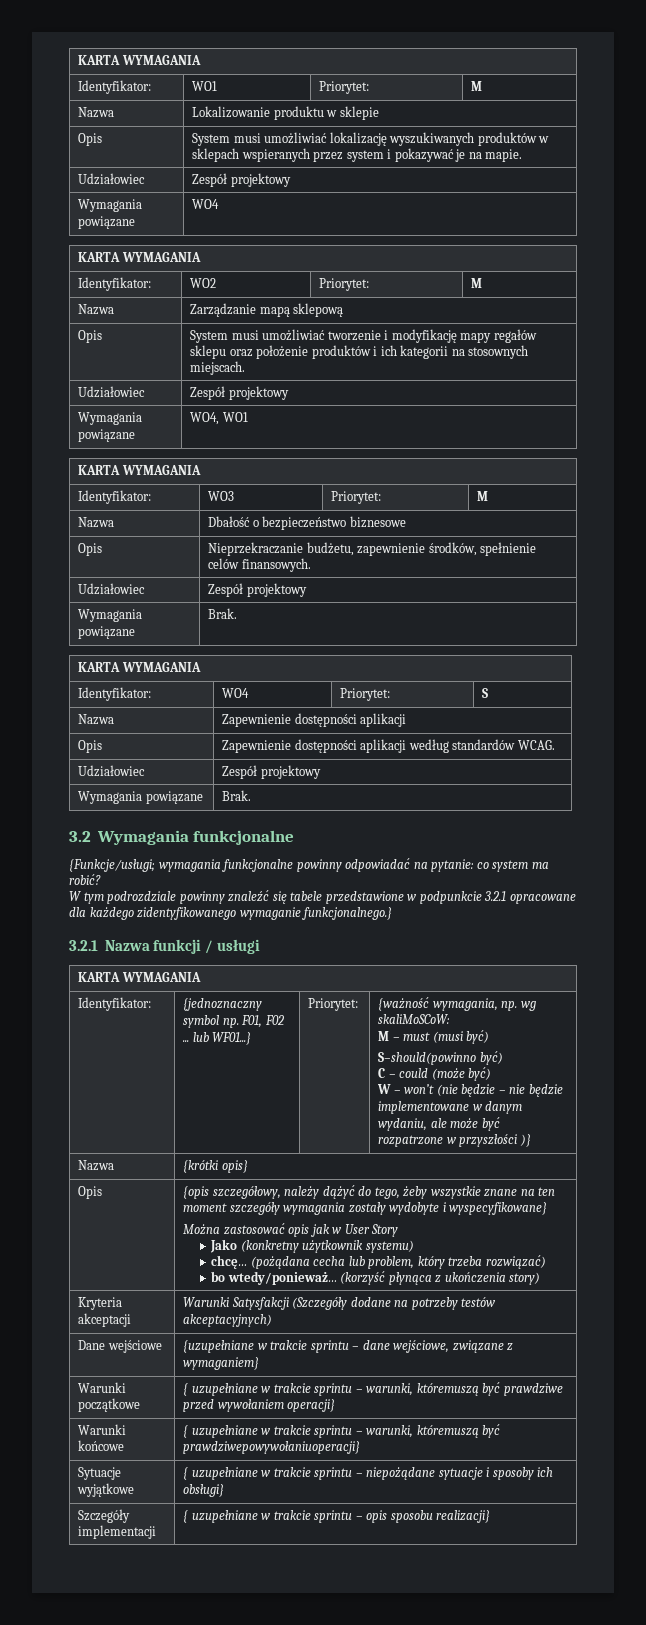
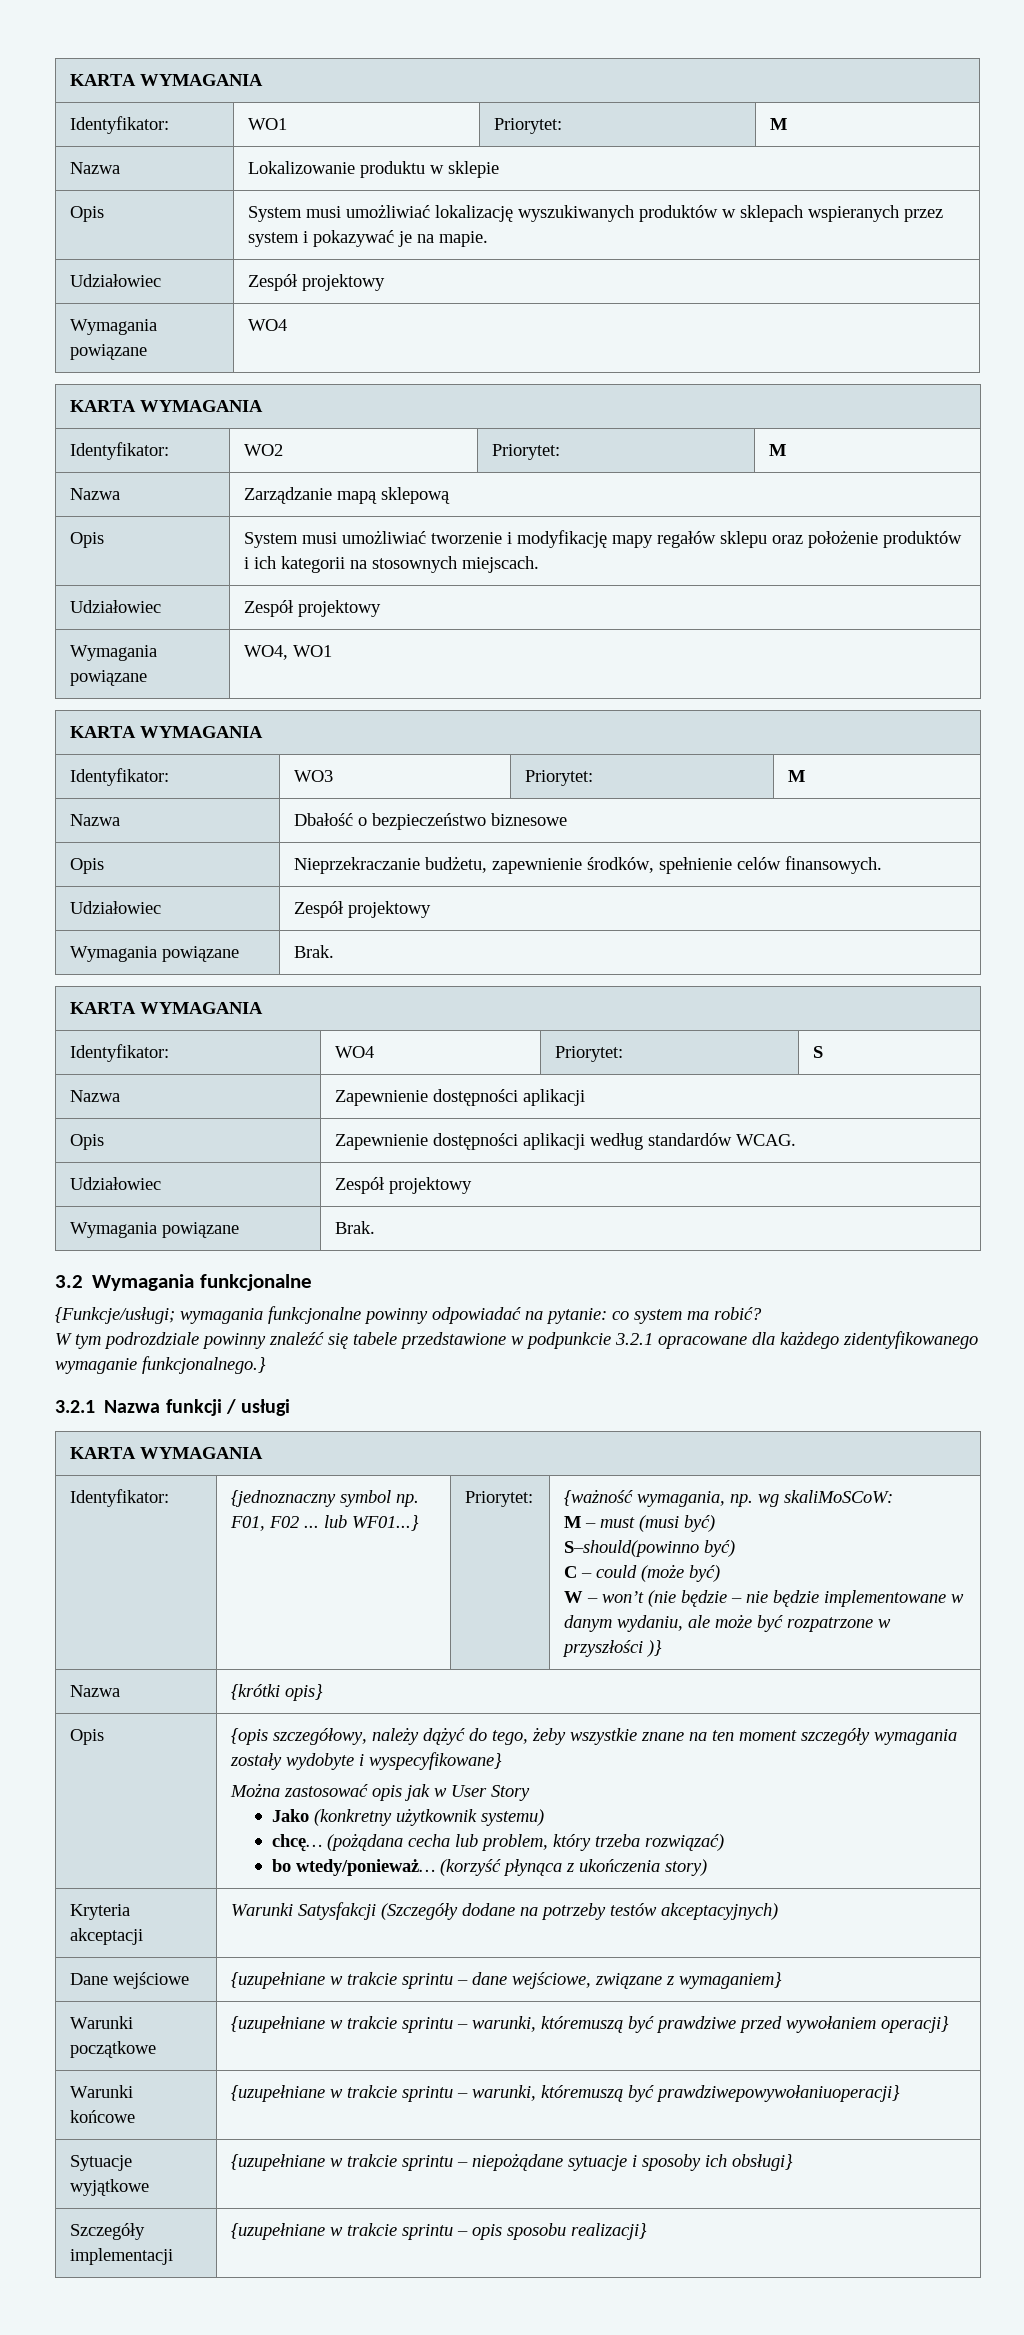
- Warunki początkowe | { uzupełniane w trakcie sprintu – warunki, któremuszą być prawdziwe przed wywołaniem operacji}
+ Warunki początkowe | {uzupełniane w trakcie sprintu – warunki, któremuszą być prawdziwe przed wywołaniem operacji}
- Warunki końcowe | { uzupełniane w trakcie sprintu – warunki, któremuszą być prawdziwepowywołaniuoperacji}
+ Warunki końcowe | {uzupełniane w trakcie sprintu – warunki, któremuszą być prawdziwepowywołaniuoperacji}
- Sytuacje wyjątkowe | { uzupełniane w trakcie sprintu – niepożądane sytuacje i sposoby ich obsługi}
+ Sytuacje wyjątkowe | {uzupełniane w trakcie sprintu – niepożądane sytuacje i sposoby ich obsługi}
- Szczegóły implementacji | { uzupełniane w trakcie sprintu – opis sposobu realizacji}
+ Szczegóły implementacji | {uzupełniane w trakcie sprintu – opis sposobu realizacji}

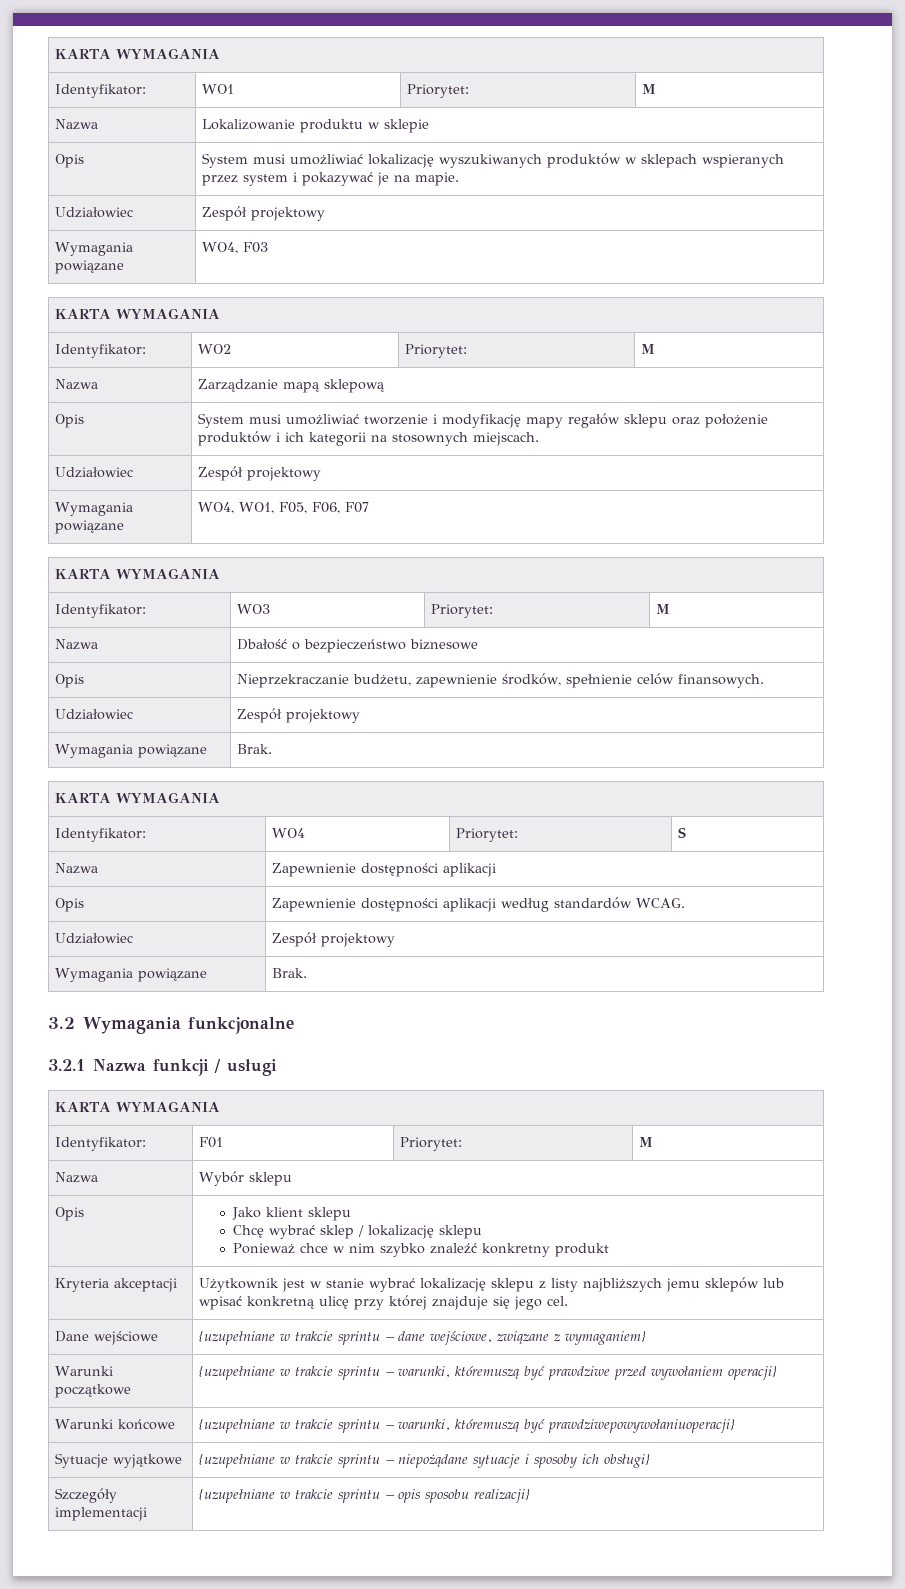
- Wymagania powiązane | WO4
+ Wymagania powiązane | WO4, F03
- Wymagania powiązane | WO4, WO1
+ Wymagania powiązane | WO4, WO1, F05, F06, F07
- {Funkcje/usługi; wymagania funkcjonalne powinny odpowiadać na pytanie: co system ma robić?
- W tym podrozdziale powinny znaleźć się tabele przedstawione w podpunkcie 3.2.1 opracowane dla każdego zidentyfikowanego wymaganie funkcjonalnego.}
- {jednoznaczny symbol np. F01, F02 ... lub WF01...} | Priorytet: | {ważność wymagania, np. wg skaliMoSCoW:
- M – must (musi być)
- S–should(powinno być)
- C – could (może być)
- W – won’t (nie będzie – nie będzie implementowane w danym wydaniu, ale może być rozpatrzone w przyszłości )}
- Nazwa | {krótki opis}
- Opis | {opis szczegółowy, należy dążyć do tego, żeby wszystkie znane na ten moment szczegóły wymagania zostały wydobyte i wyspecyfikowane}
- Można zastosować opis jak w User Story
- Jako (konkretny użytkownik systemu)
- chcę… (pożądana cecha lub problem, który trzeba rozwiązać)
- bo wtedy/ponieważ… (korzyść płynąca z ukończenia story)
- Kryteria akceptacji | Warunki Satysfakcji (Szczegóły dodane na potrzeby testów akceptacyjnych)
+ F01 | Priorytet: | M
+ Nazwa | Wybór sklepu
+ Opis | Jako klient sklepu
+ Chcę wybrać sklep / lokalizację sklepu
+ Ponieważ chce w nim szybko znaleźć konkretny produkt
+ Kryteria akceptacji | Użytkownik jest w stanie wybrać lokalizację sklepu z listy najbliższych jemu sklepów lub wpisać konkretną ulicę przy której znajduje się jego cel.

